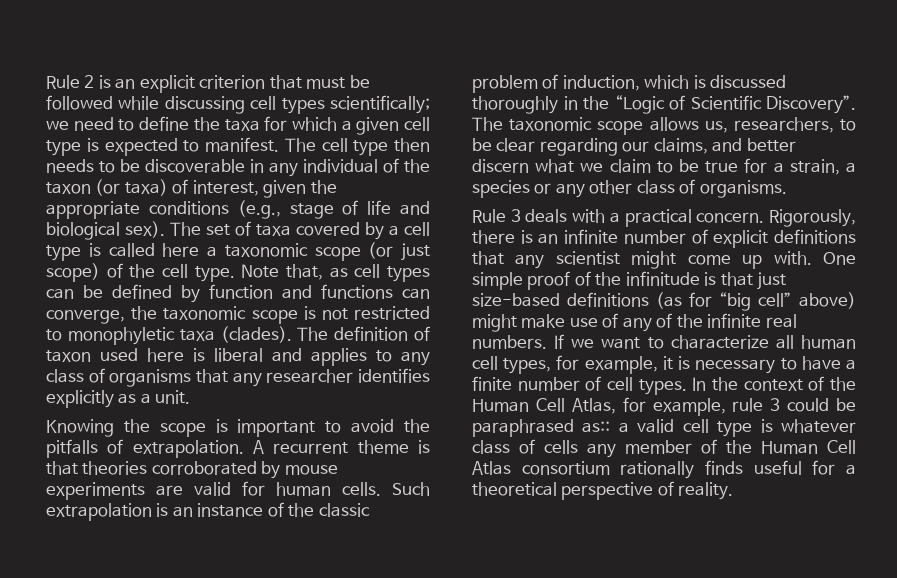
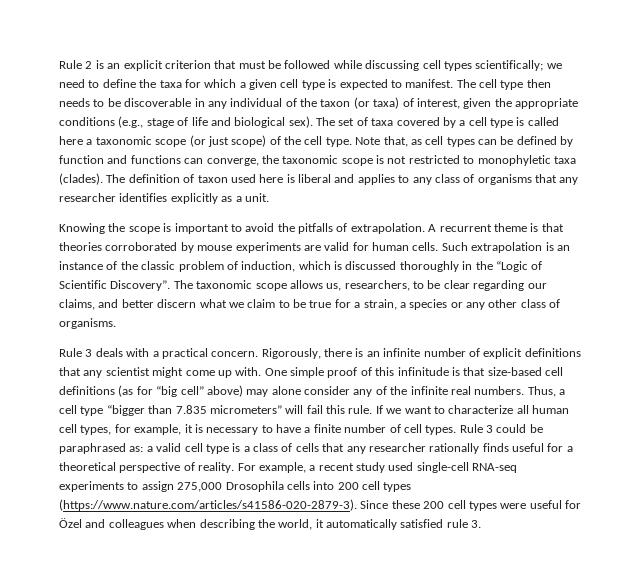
- One simple proof of the infinitude is that just size-based definitions (as for “big cell” above) might make use of any of the infinite real numbers.
+ One simple proof of this infinitude is that size-based cell definitions (as for “big cell” above) may alone consider any of the infinite real numbers.
+ Thus, a cell type “bigger than 7.835 micrometers” will fail this rule.
- In the context of the Human Cell Atlas, for example, rule 3 could be paraphrased as:: a valid cell type is whatever class of cells any member of the Human Cell Atlas consortium rationally finds useful for a theoretical perspective of reality.
+ Rule 3 could be paraphrased as: a valid cell type is a class of cells that any researcher rationally finds useful for a theoretical perspective of reality.
+ For example, a recent study used single-cell RNA-seq experiments to assign 275,000 Drosophila cells into 200 cell types (https://www.nature.com/articles/s41586-020-2879-3). Since these 200 cell types were useful for Özel and colleagues when describing the world, it automatically satisfied rule 3.

